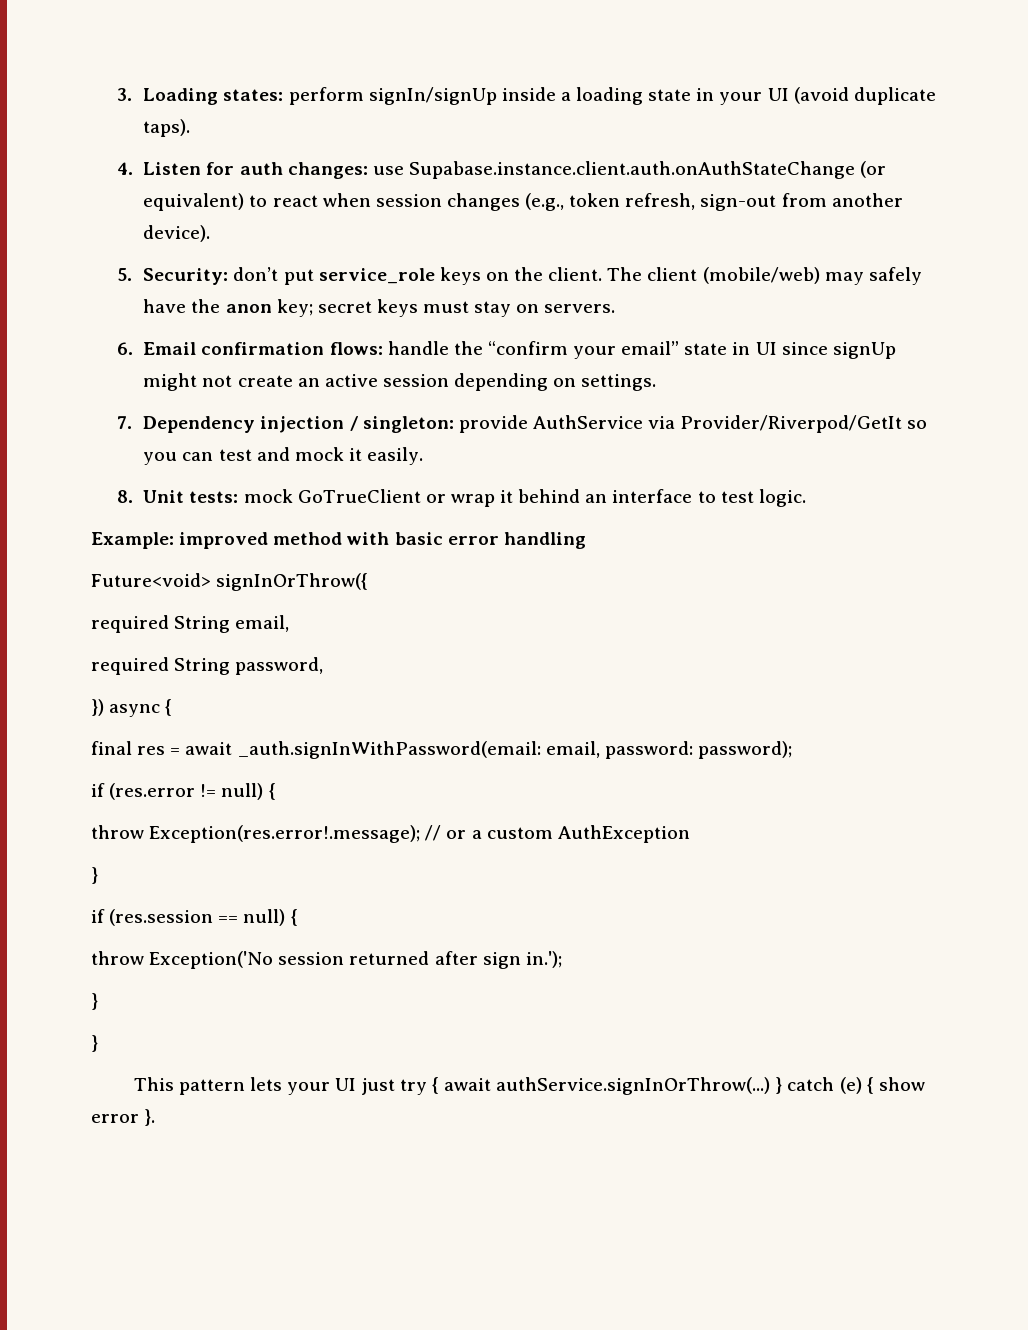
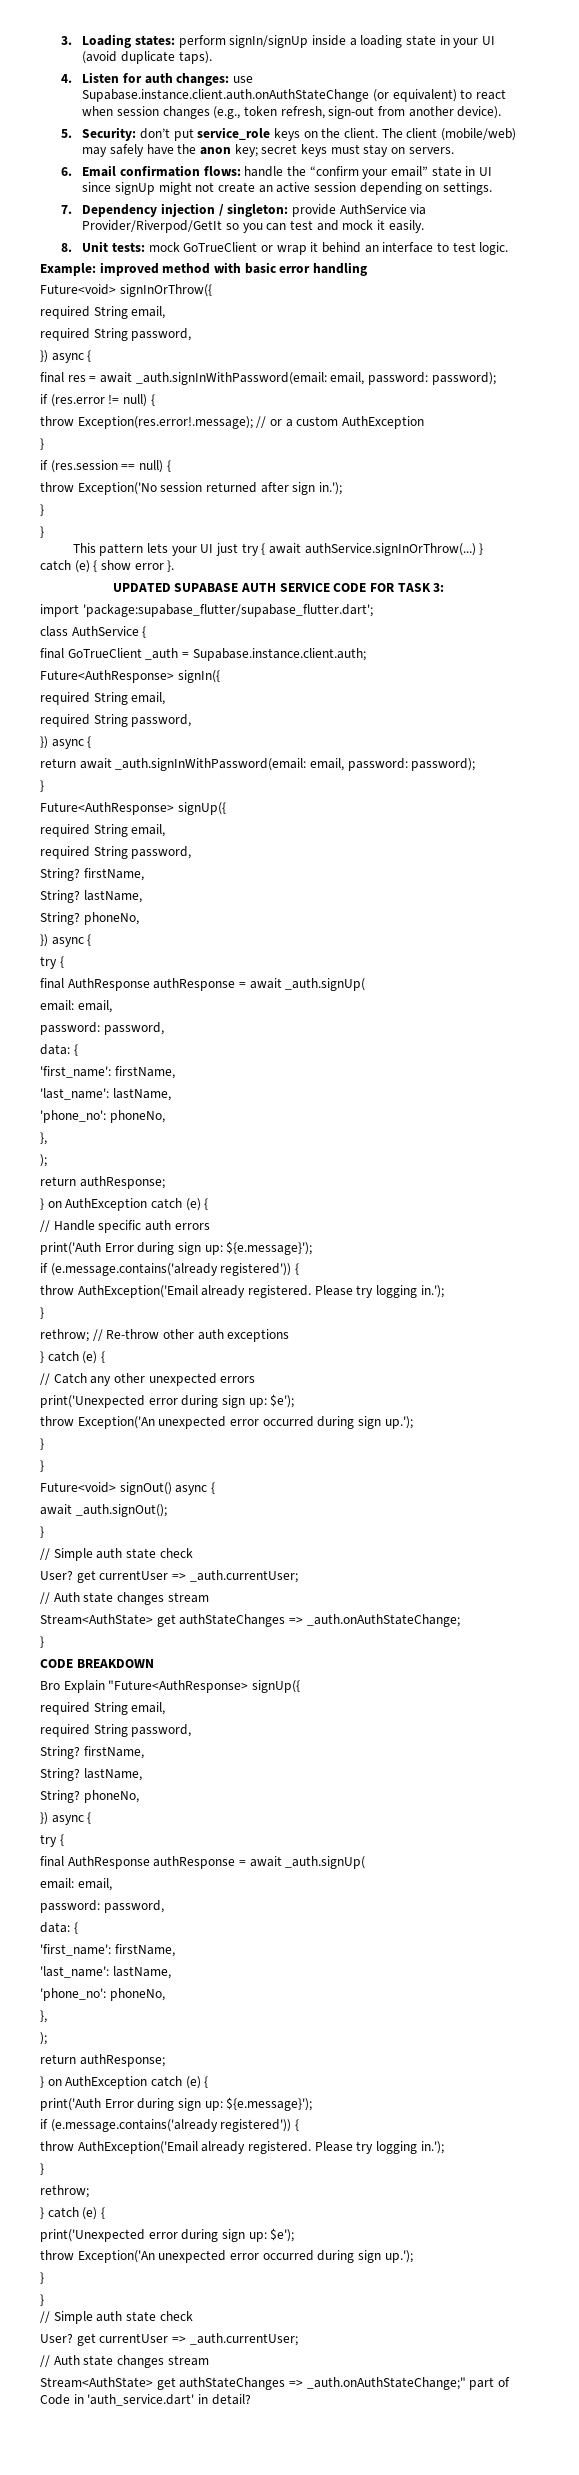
+ UPDATED SUPABASE AUTH SERVICE CODE FOR TASK 3:
+ import 'package:supabase_flutter/supabase_flutter.dart';
+ class AuthService {
+ final GoTrueClient _auth = Supabase.instance.client.auth;
+ Future<AuthResponse> signIn({
+ required String email,
+ required String password,
+ }) async {
+ return await _auth.signInWithPassword(email: email, password: password);
+ }
+ Future<AuthResponse> signUp({
+ required String email,
+ required String password,
+ String? firstName,
+ String? lastName,
+ String? phoneNo,
+ }) async {
+ try {
+ final AuthResponse authResponse = await _auth.signUp(
+ email: email,
+ password: password,
+ data: {
+ 'first_name': firstName,
+ 'last_name': lastName,
+ 'phone_no': phoneNo,
+ },
+ );
+ return authResponse;
+ } on AuthException catch (e) {
+ // Handle specific auth errors
+ print('Auth Error during sign up: ${e.message}');
+ if (e.message.contains('already registered')) {
+ throw AuthException('Email already registered. Please try logging in.');
+ }
+ rethrow; // Re-throw other auth exceptions
+ } catch (e) {
+ // Catch any other unexpected errors
+ print('Unexpected error during sign up: $e');
+ throw Exception('An unexpected error occurred during sign up.');
+ }
+ }
+ Future<void> signOut() async {
+ await _auth.signOut();
+ }
+ // Simple auth state check
+ User? get currentUser => _auth.currentUser;
+ // Auth state changes stream
+ Stream<AuthState> get authStateChanges => _auth.onAuthStateChange;
+ }
+ CODE BREAKDOWN
+ Bro Explain "Future<AuthResponse> signUp({
+ required String email,
+ required String password,
+ String? firstName,
+ String? lastName,
+ String? phoneNo,
+ }) async {
+ try {
+ final AuthResponse authResponse = await _auth.signUp(
+ email: email,
+ password: password,
+ data: {
+ 'first_name': firstName,
+ 'last_name': lastName,
+ 'phone_no': phoneNo,
+ },
+ );
+ return authResponse;
+ } on AuthException catch (e) {
+ print('Auth Error during sign up: ${e.message}');
+ if (e.message.contains('already registered')) {
+ throw AuthException('Email already registered. Please try logging in.');
+ }
+ rethrow;
+ } catch (e) {
+ print('Unexpected error during sign up: $e');
+ throw Exception('An unexpected error occurred during sign up.');
+ }
+ }
+ // Simple auth state check
+ User? get currentUser => _auth.currentUser;
+ // Auth state changes stream
+ Stream<AuthState> get authStateChanges => _auth.onAuthStateChange;" part of Code in 'auth_service.dart' in detail?

